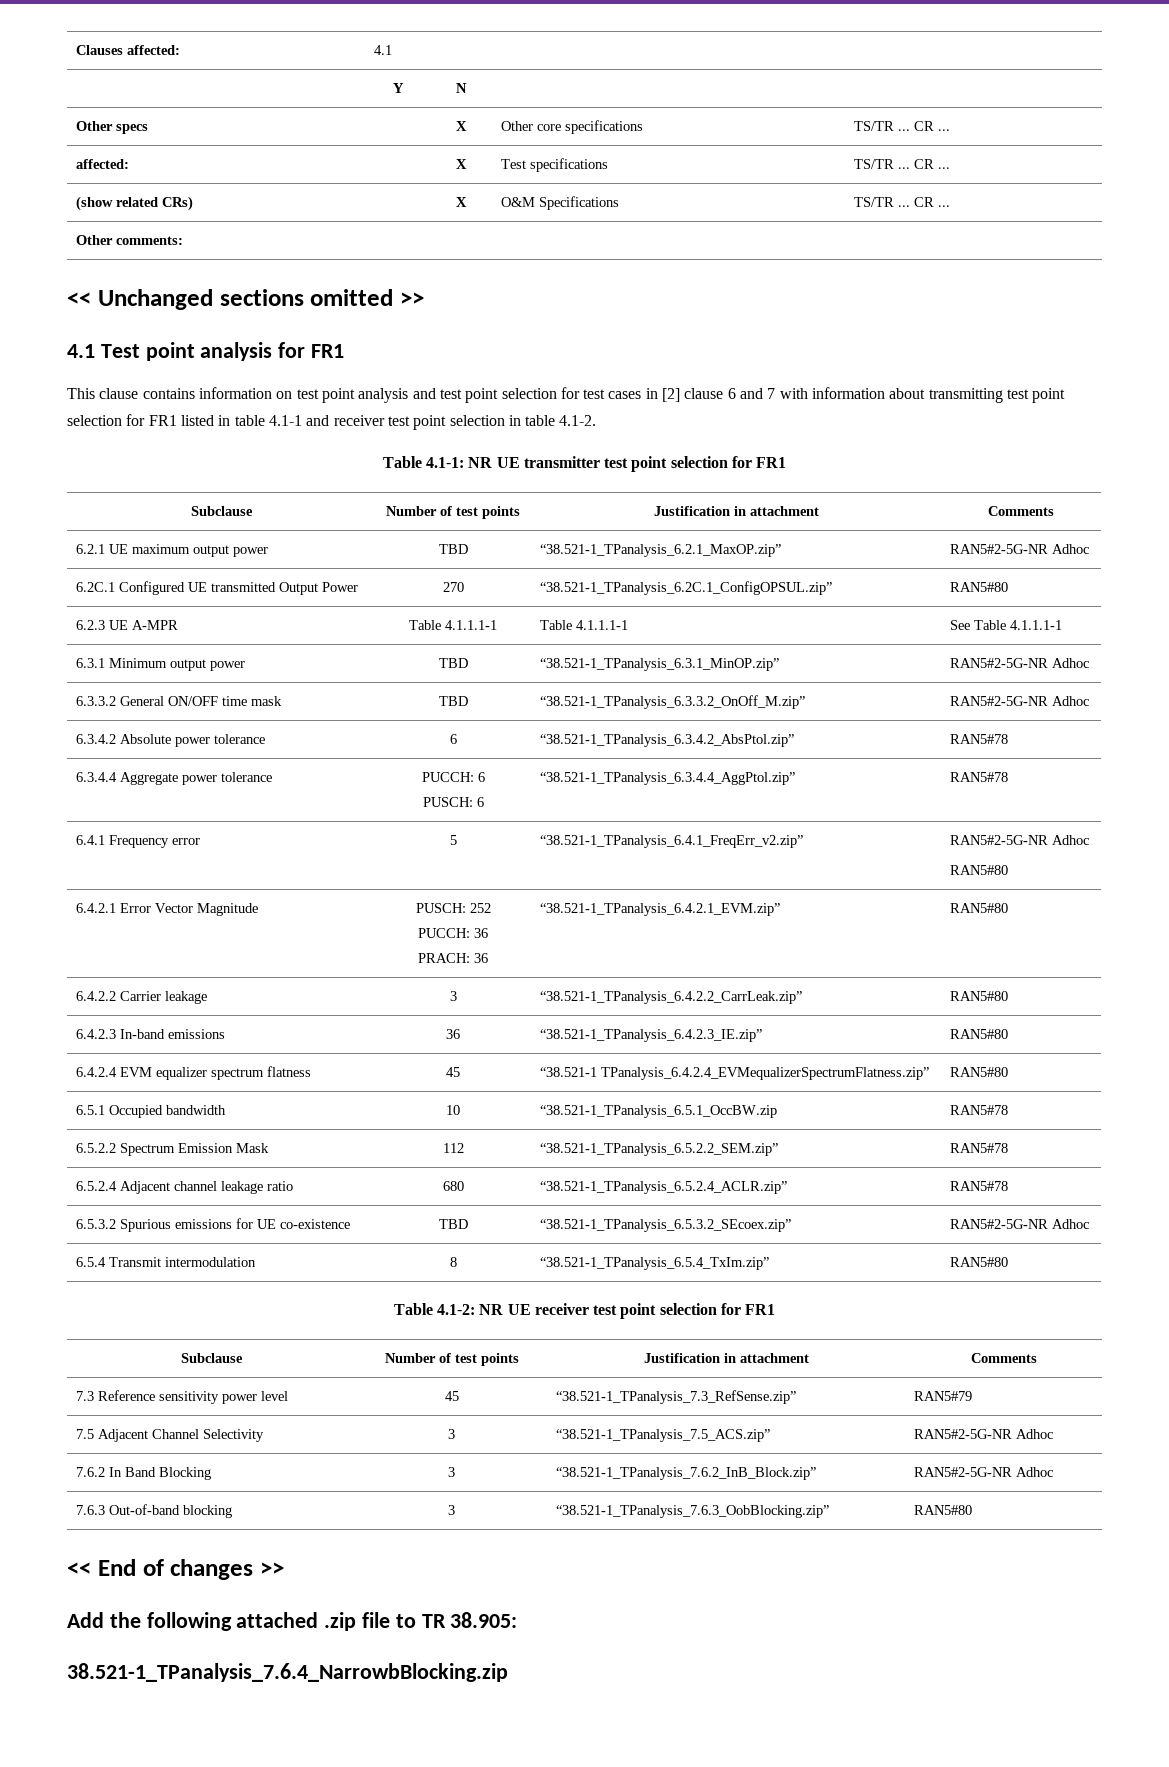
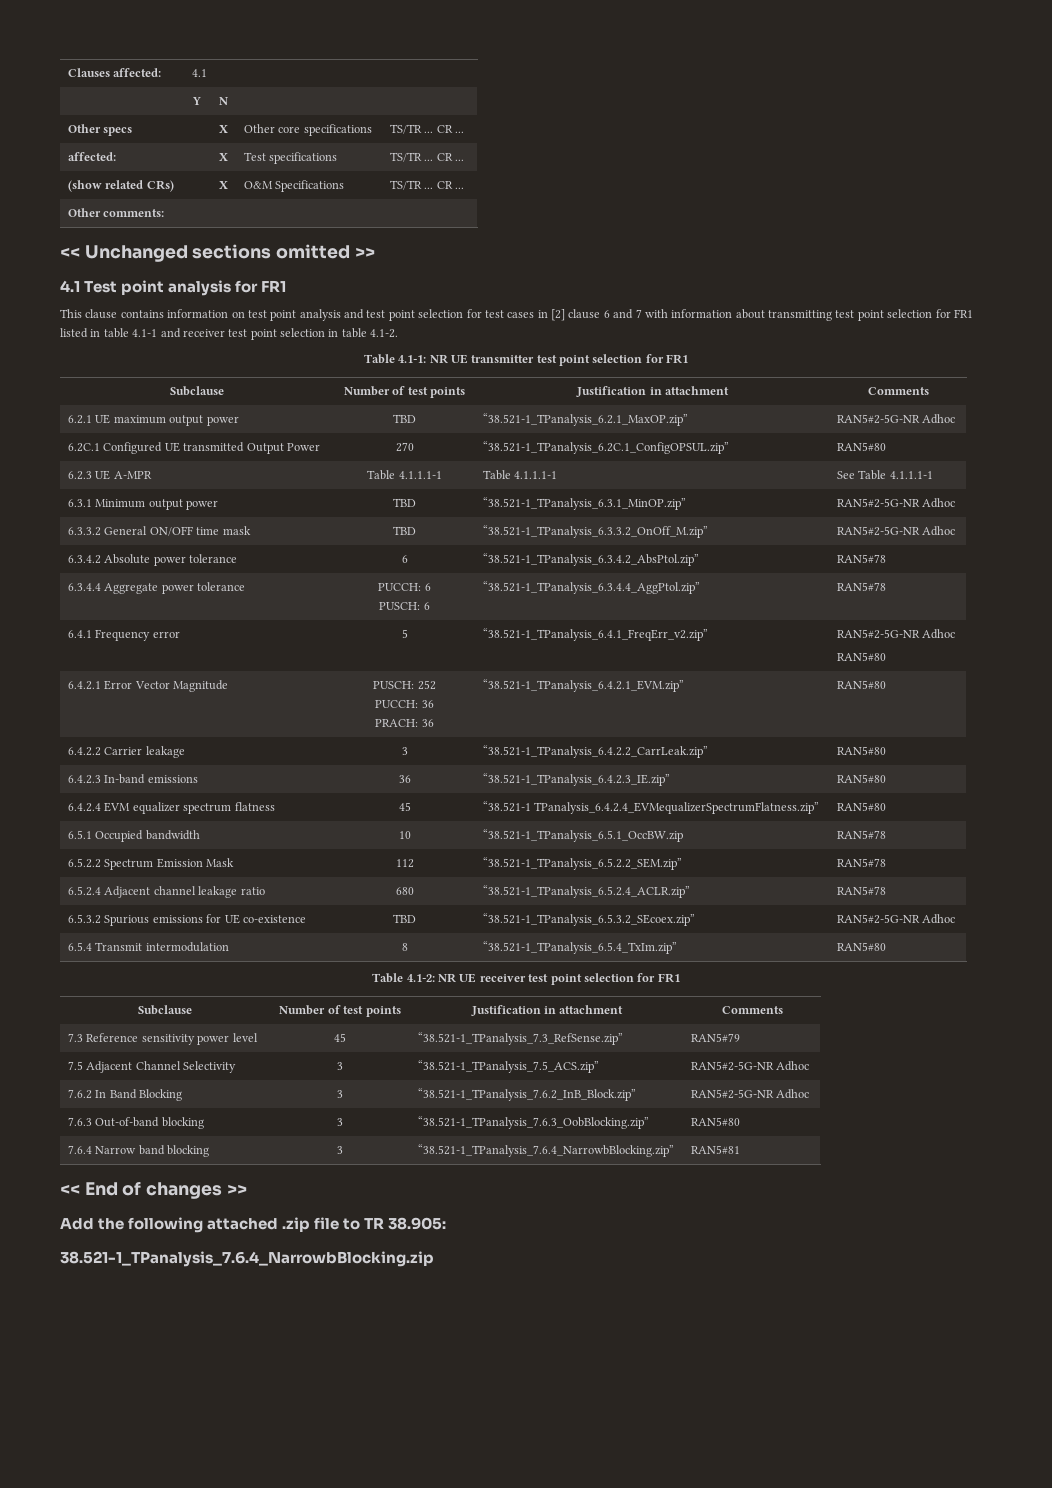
+ 7.6.4 Narrow band blocking | 3 | “38.521-1_TPanalysis_7.6.4_NarrowbBlocking.zip” | RAN5#81

